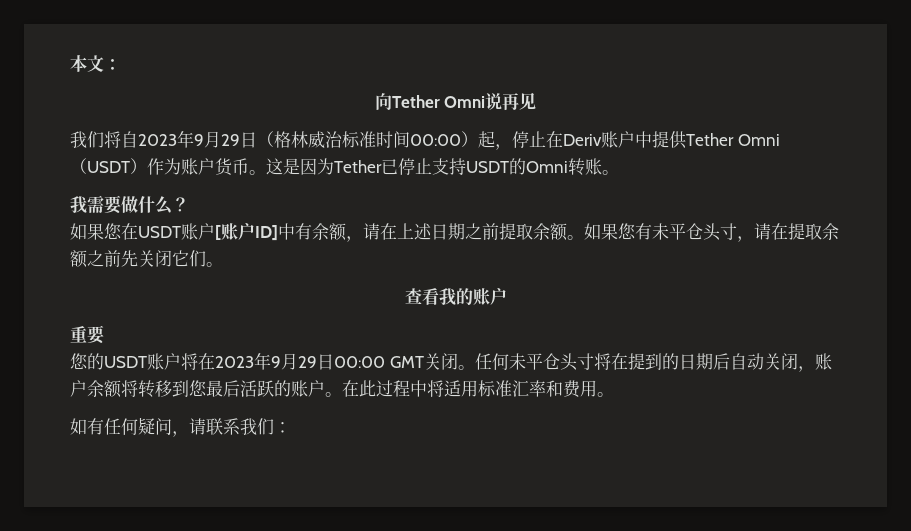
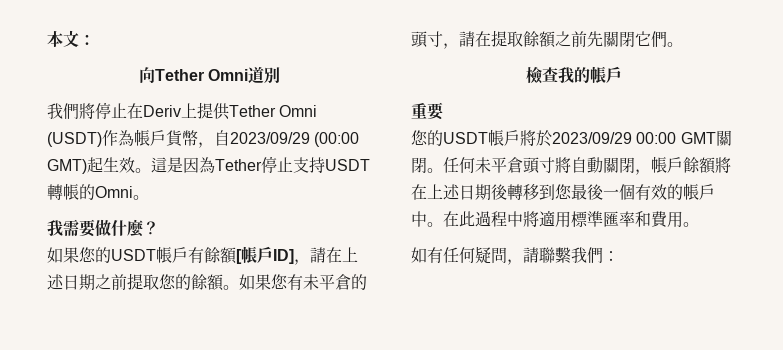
- 向Tether Omni说再见
- 我们将自2023年9月29日（格林威治标准时间00:00）起，停止在Deriv账户中提供Tether Omni（USDT）作为账户货币。这是因为Tether已停止支持USDT的Omni转账。
+ 向Tether Omni道別
+ 我們將停止在Deriv上提供Tether Omni (USDT)作為帳戶貨幣，自2023/09/29 (00:00 GMT)起生效。這是因為Tether停止支持USDT轉帳的Omni。
- 我需要做什么？
+ 我需要做什麼？
- 如果您在USDT账户[账户ID]中有余额，请在上述日期之前提取余额。
+ 如果您的USDT帳戶有餘額[帳戶ID]，請在上述日期之前提取您的餘額。
- 如果您有未平仓头寸，请在提取余额之前先关闭它们。
- 查看我的账户
+ 如果您有未平倉的頭寸，請在提取餘額之前先關閉它們。
+ 檢查我的帳戶
  重要
- 您的USDT账户将在2023年9月29日00:00 GMT关闭。
+ 您的USDT帳戶將於2023/09/29 00:00 GMT關閉。
- 任何未平仓头寸将在提到的日期后自动关闭，账户余额将转移到您最后活跃的账户。在此过程中将适用标准汇率和费用。
+ 任何未平倉頭寸將自動關閉，帳戶餘額將在上述日期後轉移到您最後一個有效的帳戶中。在此過程中將適用標準匯率和費用。
- 如有任何疑问，请联系我们：
+ 如有任何疑問，請聯繫我們：

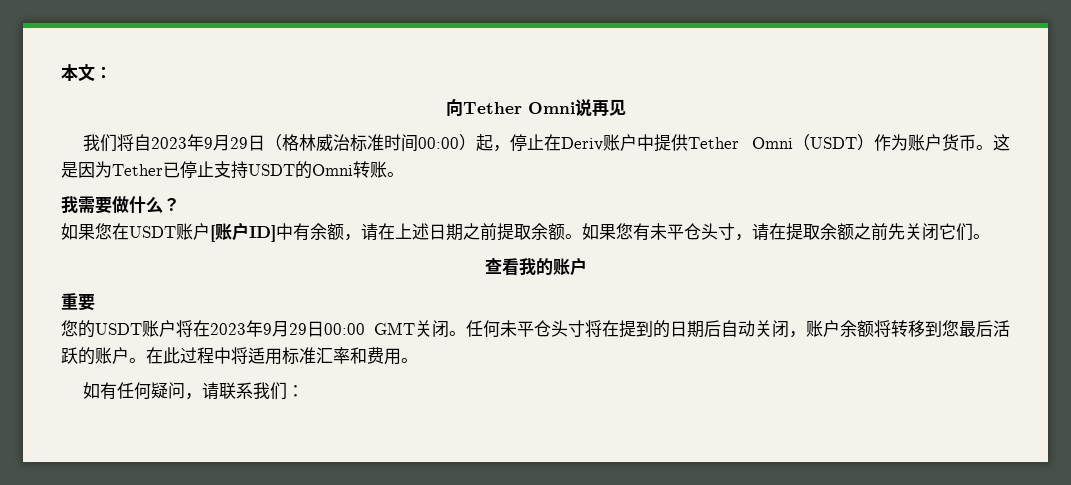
- 向Tether Omni道別
- 我們將停止在Deriv上提供Tether Omni (USDT)作為帳戶貨幣，自2023/09/29 (00:00 GMT)起生效。這是因為Tether停止支持USDT轉帳的Omni。
+ 向Tether Omni说再见
+ 我们将自2023年9月29日（格林威治标准时间00:00）起，停止在Deriv账户中提供Tether Omni（USDT）作为账户货币。这是因为Tether已停止支持USDT的Omni转账。
- 我需要做什麼？
+ 我需要做什么？
- 如果您的USDT帳戶有餘額[帳戶ID]，請在上述日期之前提取您的餘額。
+ 如果您在USDT账户[账户ID]中有余额，请在上述日期之前提取余额。
- 如果您有未平倉的頭寸，請在提取餘額之前先關閉它們。
- 檢查我的帳戶
+ 如果您有未平仓头寸，请在提取余额之前先关闭它们。
+ 查看我的账户
  重要
- 您的USDT帳戶將於2023/09/29 00:00 GMT關閉。
+ 您的USDT账户将在2023年9月29日00:00 GMT关闭。
- 任何未平倉頭寸將自動關閉，帳戶餘額將在上述日期後轉移到您最後一個有效的帳戶中。在此過程中將適用標準匯率和費用。
+ 任何未平仓头寸将在提到的日期后自动关闭，账户余额将转移到您最后活跃的账户。在此过程中将适用标准汇率和费用。
- 如有任何疑問，請聯繫我們：
+ 如有任何疑问，请联系我们：

